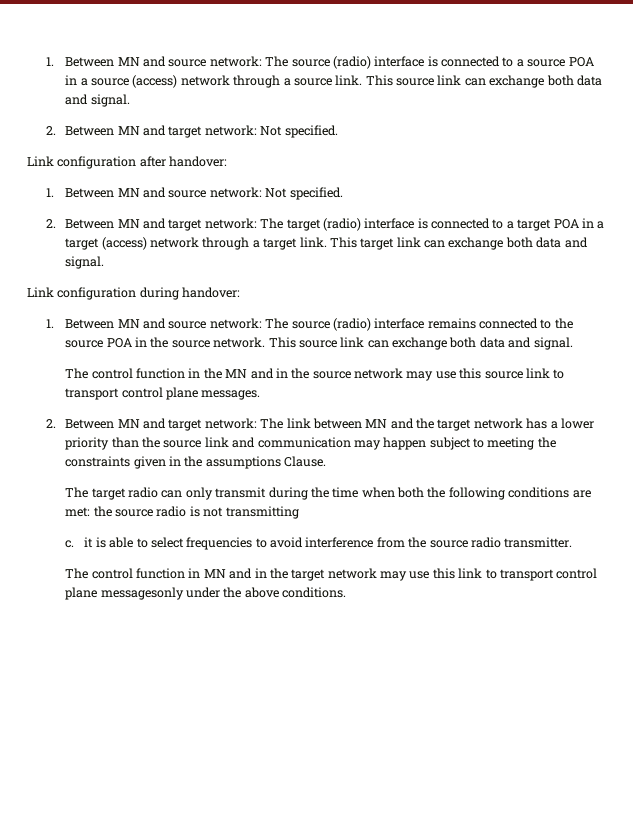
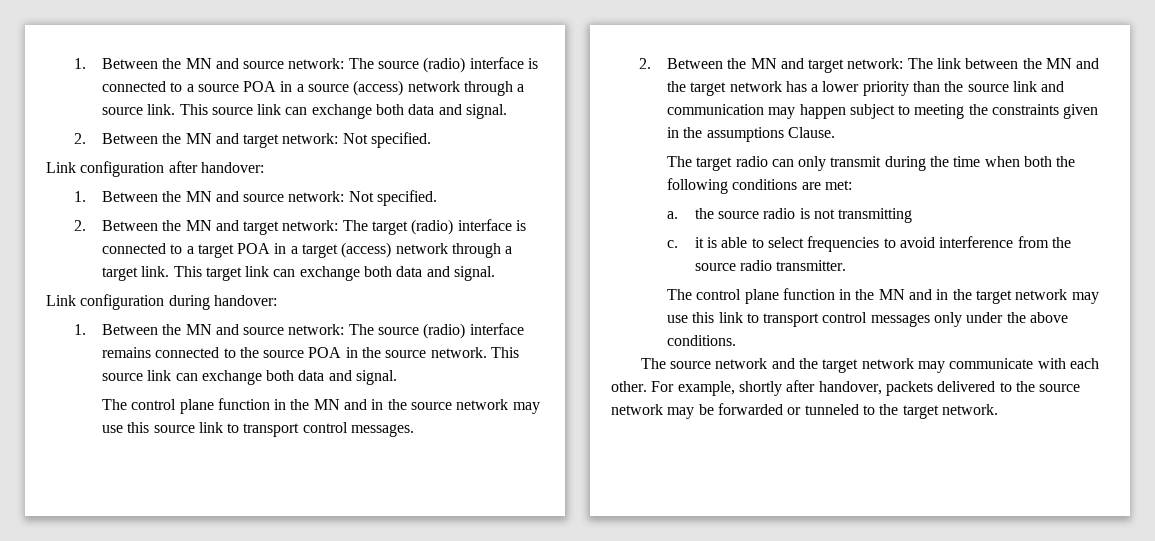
- 1. Between MN and source network: The source (radio) interface is connected to a source POA in a source (access) network through a source link.
+ 1. Between the MN and source network: The source (radio) interface is connected to a source POA in a source (access) network through a source link.
- 2. Between MN and target network: Not specified.
+ 2. Between the MN and target network: Not specified.
- 1. Between MN and source network: Not specified.
+ 1. Between the MN and source network: Not specified.
- 2. Between MN and target network: The target (radio) interface is connected to a target POA in a target (access) network through a target link.
+ 2. Between the MN and target network: The target (radio) interface is connected to a target POA in a target (access) network through a target link.
- 1. Between MN and source network: The source (radio) interface remains connected to the source POA in the source network.
+ 1. Between the MN and source network: The source (radio) interface remains connected to the source POA in the source network.
- The control function in the MN and in the source network may use this source link to transport control plane messages.
+ The control plane function in the MN and in the source network may use this source link to transport control messages.
- 2. Between MN and target network: The link between MN and the target network has a lower priority than the source link and communication may happen subject to meeting the constraints given in the assumptions Clause.
+ 2. Between the MN and target network: The link between the MN and the target network has a lower priority than the source link and communication may happen subject to meeting the constraints given in the assumptions Clause.
- The target radio can only transmit during the time when both the following conditions are met: the source radio is not transmitting
+ The target radio can only transmit during the time when both the following conditions are met:
+ a. the source radio is not transmitting
- The control function in MN and in the target network may use this link to transport control plane messagesonly under the above conditions.
+ The control plane function in the MN and in the target network may use this link to transport control messages only under the above conditions.
+ The source network and the target network may communicate with each other. For example, shortly after handover, packets delivered to the source network may be forwarded or tunneled to the target network.

